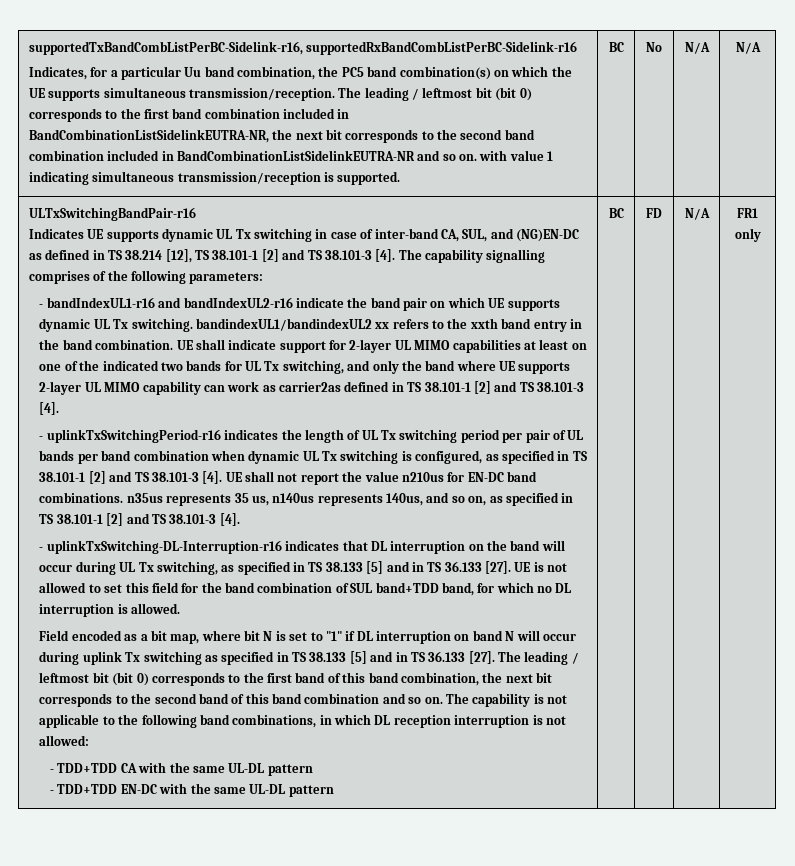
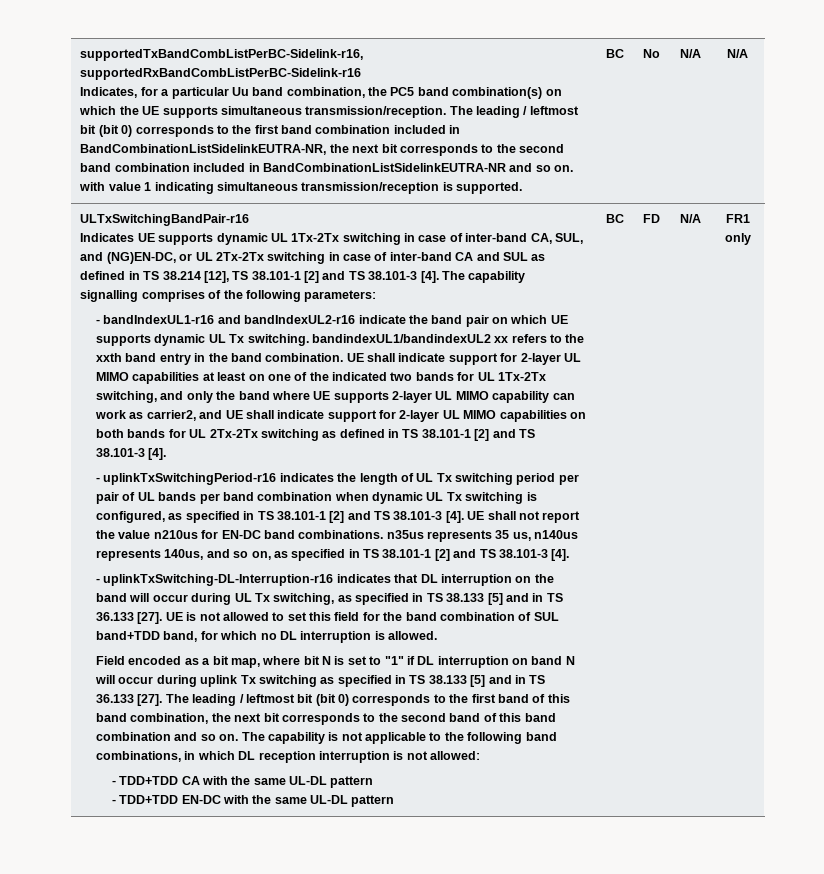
- Indicates UE supports dynamic UL Tx switching in case of inter-band CA, SUL, and (NG)EN-DC as defined in TS 38.214 [12], TS 38.101-1 [2] and TS 38.101-3 [4].
+ Indicates UE supports dynamic UL 1Tx-2Tx switching in case of inter-band CA, SUL, and (NG)EN-DC, or UL 2Tx-2Tx switching in case of inter-band CA and SUL as defined in TS 38.214 [12], TS 38.101-1 [2] and TS 38.101-3 [4].
- UE shall indicate support for 2-layer UL MIMO capabilities at least on one of the indicated two bands for UL Tx switching, and only the band where UE supports 2-layer UL MIMO capability can work as carrier2as defined in TS 38.101-1 [2] and TS 38.101-3 [4].
+ UE shall indicate support for 2-layer UL MIMO capabilities at least on one of the indicated two bands for UL 1Tx-2Tx switching, and only the band where UE supports 2-layer UL MIMO capability can work as carrier2, and UE shall indicate support for 2-layer UL MIMO capabilities on both bands for UL 2Tx-2Tx switching as defined in TS 38.101-1 [2] and TS 38.101-3 [4].

